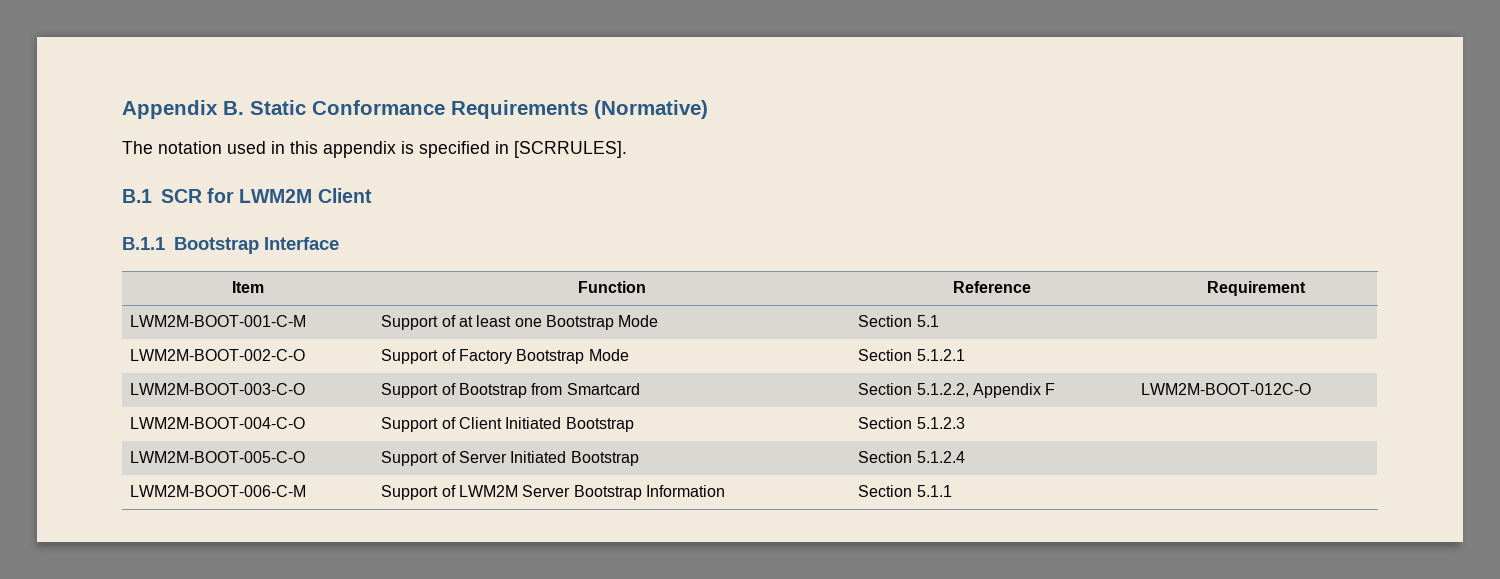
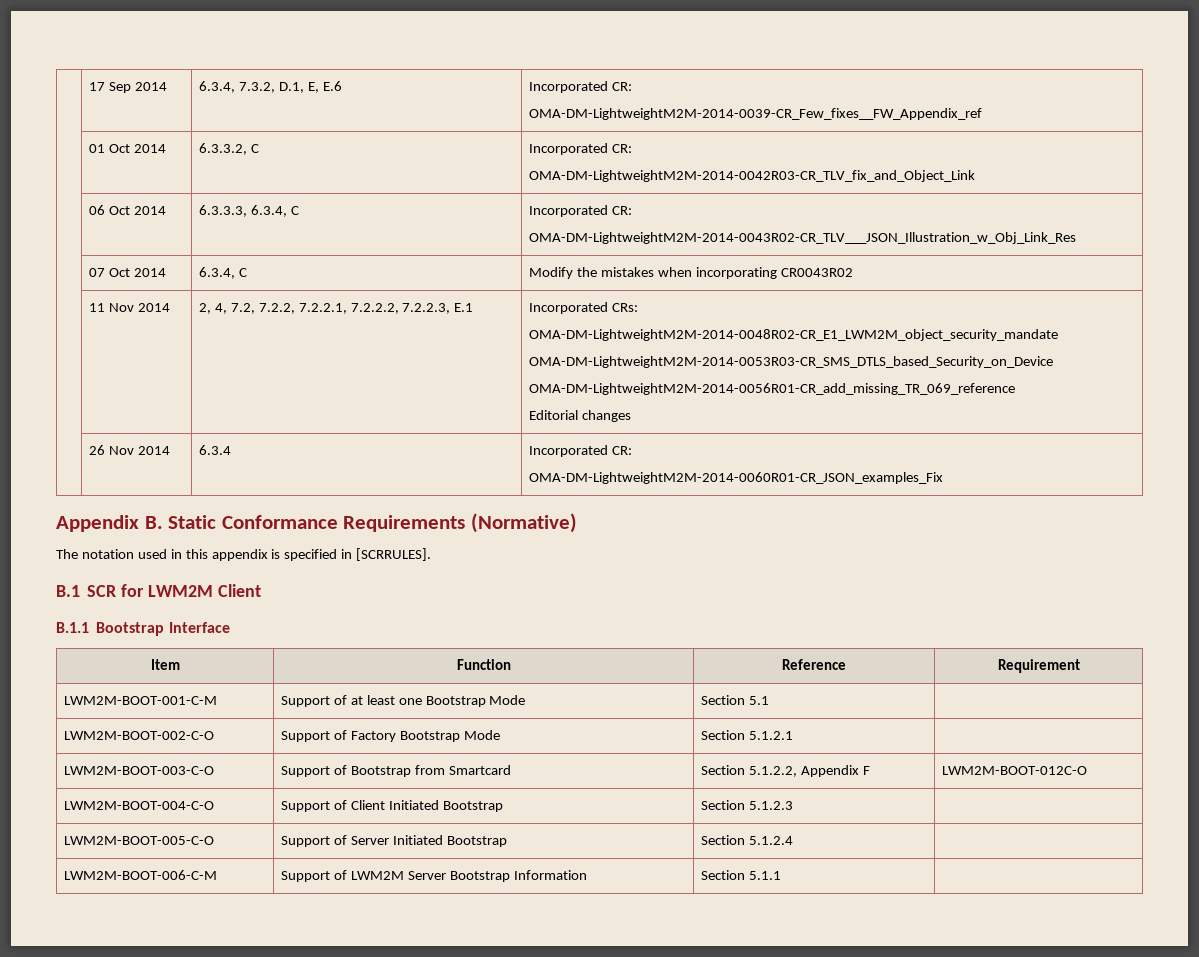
+ | 17 Sep 2014 | 6.3.4, 7.3.2, D.1, E, E.6 | Incorporated CR:
+ OMA-DM-LightweightM2M-2014-0039-CR_Few_fixes__FW_Appendix_ref
+ | 01 Oct 2014 | 6.3.3.2, C | Incorporated CR:
+ OMA-DM-LightweightM2M-2014-0042R03-CR_TLV_fix_and_Object_Link
+ | 06 Oct 2014 | 6.3.3.3, 6.3.4, C | Incorporated CR:
+ OMA-DM-LightweightM2M-2014-0043R02-CR_TLV___JSON_Illustration_w_Obj_Link_Res
+ | 07 Oct 2014 | 6.3.4, C | Modify the mistakes when incorporating CR0043R02
+ | 11 Nov 2014 | 2, 4, 7.2, 7.2.2, 7.2.2.1, 7.2.2.2, 7.2.2.3, E.1 | Incorporated CRs:
+ OMA-DM-LightweightM2M-2014-0048R02-CR_E1_LWM2M_object_security_mandate
+ OMA-DM-LightweightM2M-2014-0053R03-CR_SMS_DTLS_based_Security_on_Device
+ OMA-DM-LightweightM2M-2014-0056R01-CR_add_missing_TR_069_reference
+ Editorial changes
+ | 26 Nov 2014 | 6.3.4 | Incorporated CR:
+ OMA-DM-LightweightM2M-2014-0060R01-CR_JSON_examples_Fix

